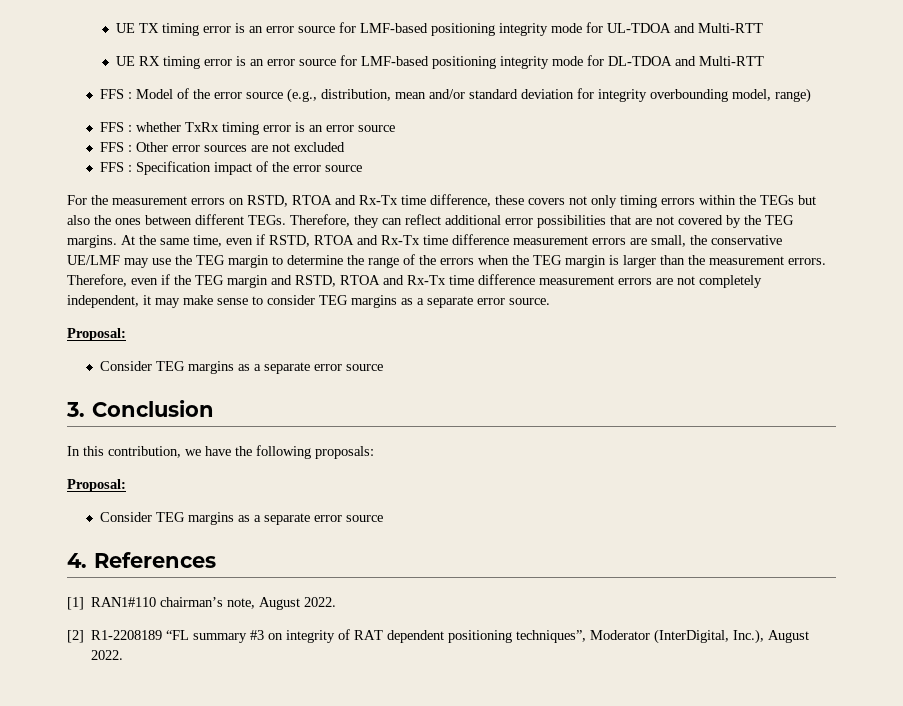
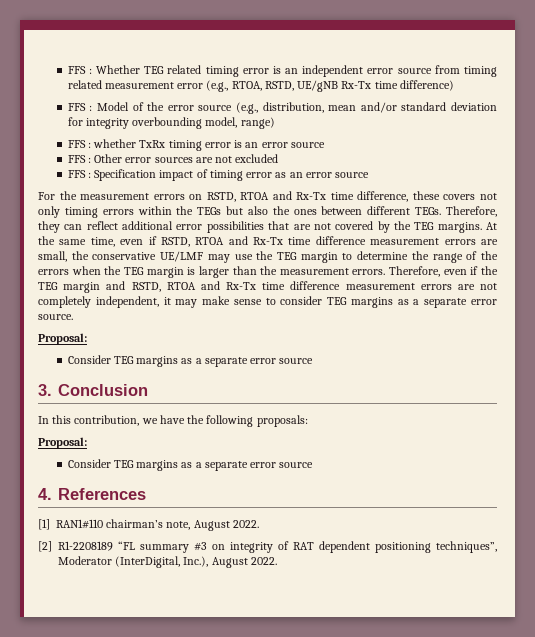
- UE TX timing error is an error source for LMF-based positioning integrity mode for UL-TDOA and Multi-RTT
- UE RX timing error is an error source for LMF-based positioning integrity mode for DL-TDOA and Multi-RTT
+ FFS : Whether TEG related timing error is an independent error source from timing related measurement error (e.g., RTOA, RSTD, UE/gNB Rx-Tx time difference)
- FFS : Specification impact of the error source
+ FFS : Specification impact of timing error as an error source

